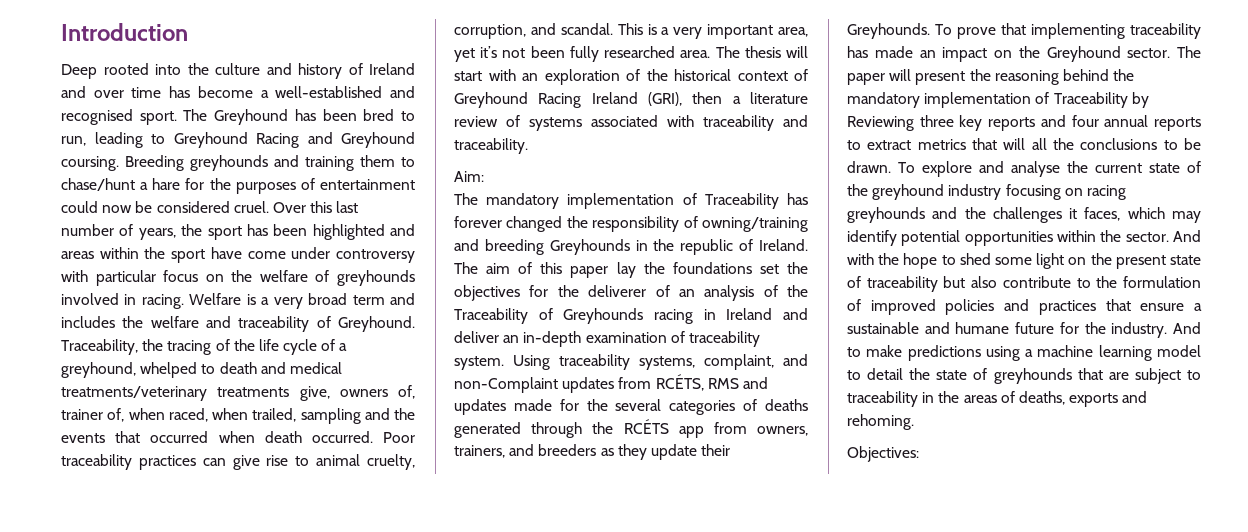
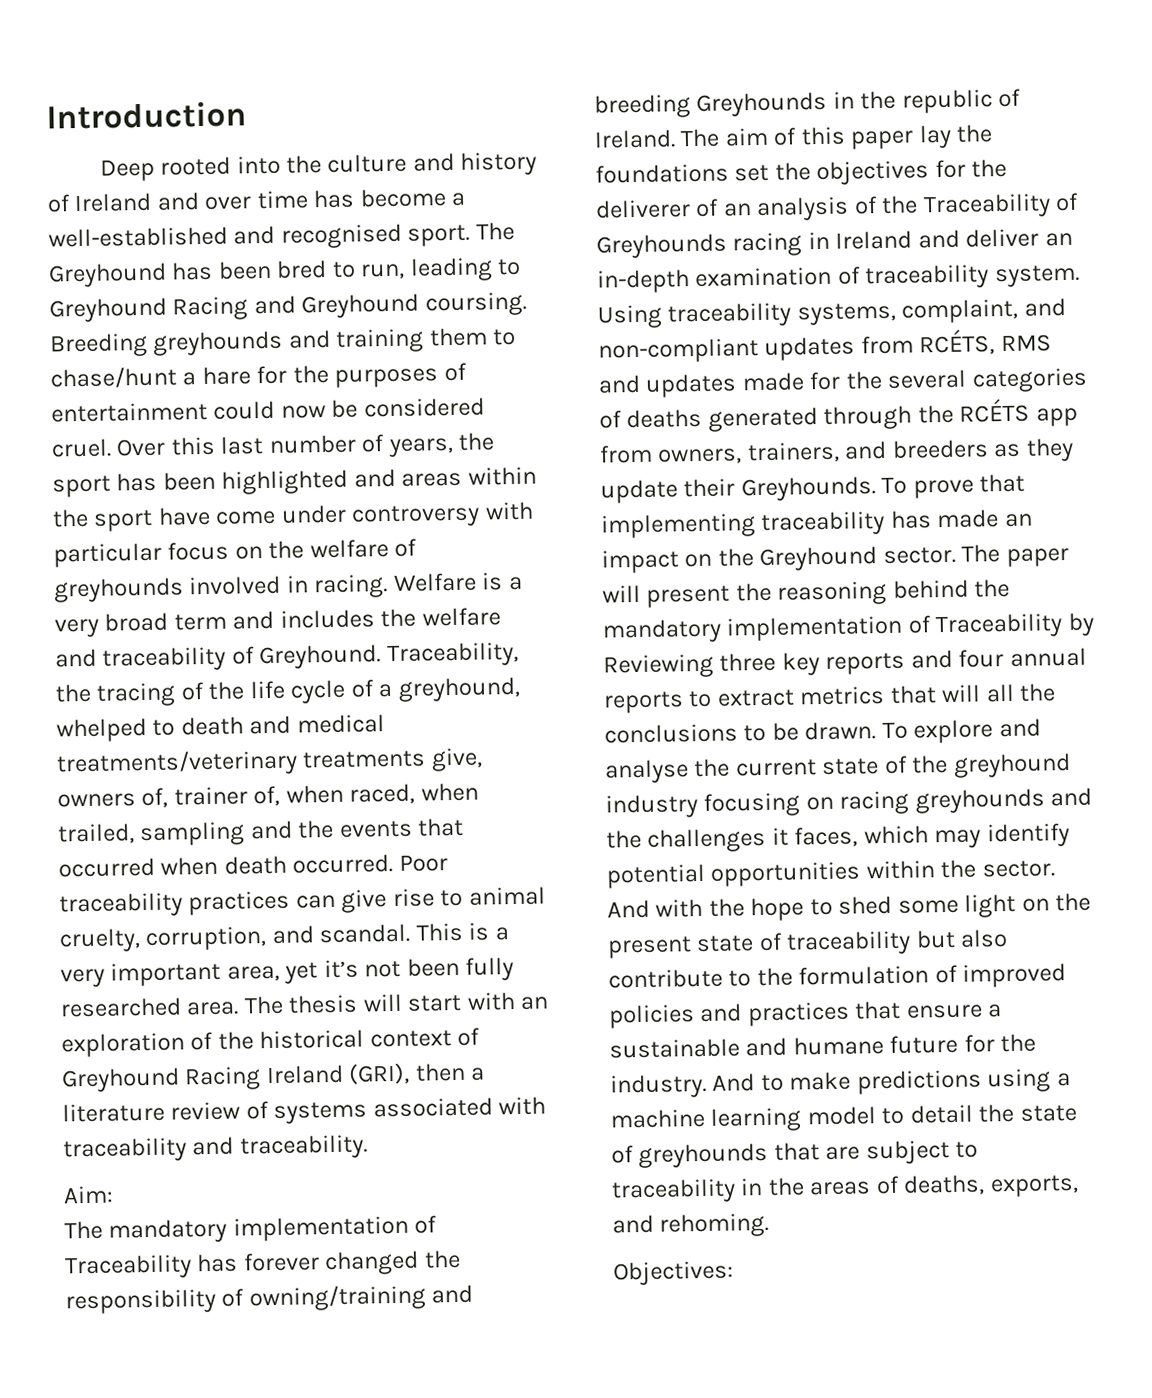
- Using traceability systems, complaint, and non-Complaint updates from RCÉTS, RMS and updates made for the several categories of deaths generated through the RCÉTS app from owners, trainers, and breeders as they update their Greyhounds.
+ Using traceability systems, complaint, and non-compliant updates from RCÉTS, RMS and updates made for the several categories of deaths generated through the RCÉTS app from owners, trainers, and breeders as they update their Greyhounds.
- And to make predictions using a machine learning model to detail the state of greyhounds that are subject to traceability in the areas of deaths, exports and rehoming.
+ And to make predictions using a machine learning model to detail the state of greyhounds that are subject to traceability in the areas of deaths, exports, and rehoming.

